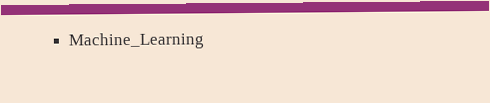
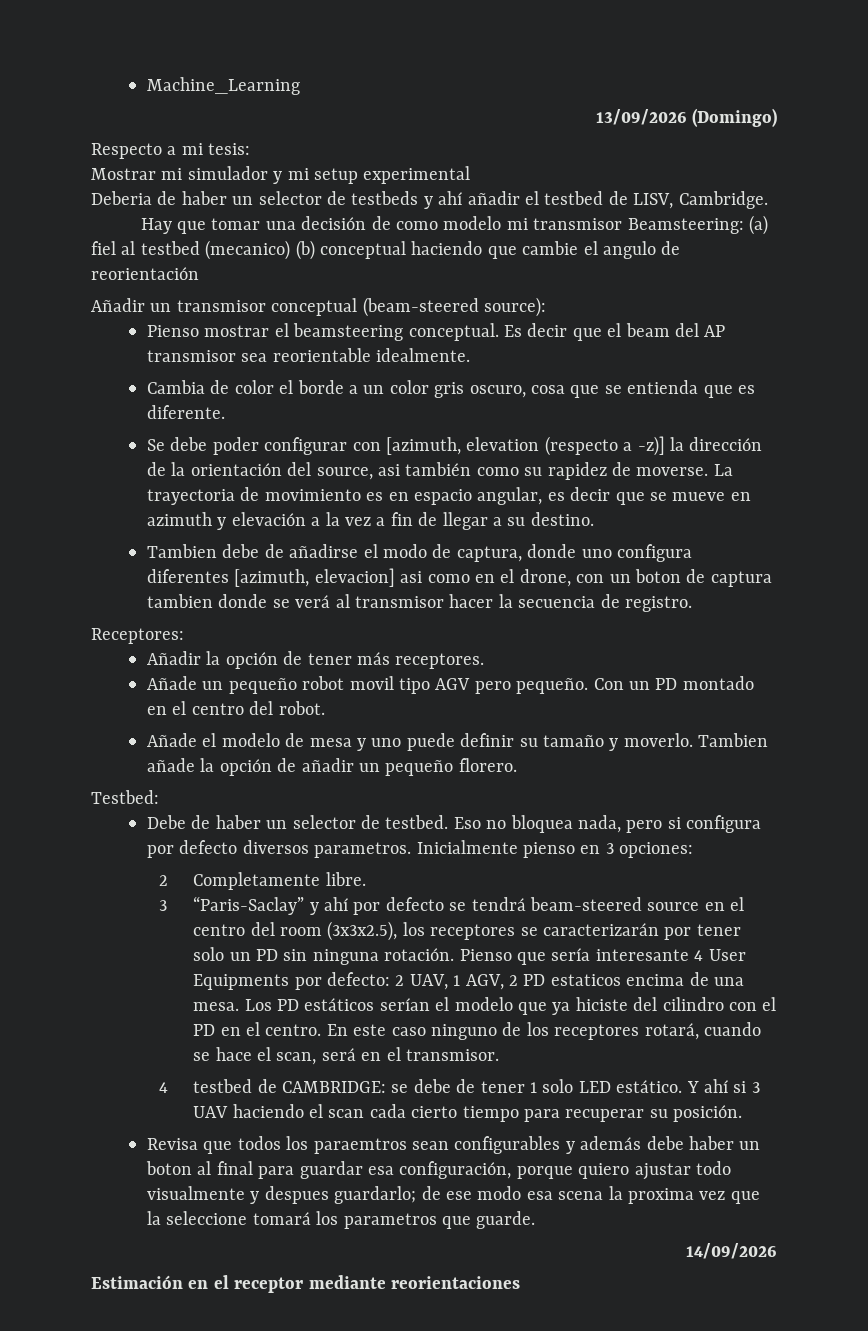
+ 13/09/2026 (Domingo)
+ Respecto a mi tesis:
+ Mostrar mi simulador y mi setup experimental
+ Deberia de haber un selector de testbeds y ahí añadir el testbed de LISV, Cambridge.
+ Hay que tomar una decisión de como modelo mi transmisor Beamsteering: (a) fiel al testbed (mecanico) (b) conceptual haciendo que cambie el angulo de reorientación
+ Añadir un transmisor conceptual (beam-steered source):
+ Pienso mostrar el beamsteering conceptual. Es decir que el beam del AP transmisor sea reorientable idealmente.
+ Cambia de color el borde a un color gris oscuro, cosa que se entienda que es diferente.
+ Se debe poder configurar con [azimuth, elevation (respecto a -z)] la dirección de la orientación del source, asi también como su rapidez de moverse. La trayectoria de movimiento es en espacio angular, es decir que se mueve en azimuth y elevación a la vez a fin de llegar a su destino.
+ Tambien debe de añadirse el modo de captura, donde uno configura diferentes [azimuth, elevacion] asi como en el drone, con un boton de captura tambien donde se verá al transmisor hacer la secuencia de registro.
+ Receptores:
+ Añadir la opción de tener más receptores.
+ Añade un pequeño robot movil tipo AGV pero pequeño. Con un PD montado en el centro del robot.
+ Añade el modelo de mesa y uno puede definir su tamaño y moverlo. Tambien añade la opción de añadir un pequeño florero.
+ Testbed:
+ Debe de haber un selector de testbed. Eso no bloquea nada, pero si configura por defecto diversos parametros. Inicialmente pienso en 3 opciones:
+ 2 Completamente libre.
+ 3 “Paris-Saclay” y ahí por defecto se tendrá beam-steered source en el centro del room (3x3x2.5), los receptores se caracterizarán por tener solo un PD sin ninguna rotación. Pienso que sería interesante 4 User Equipments por defecto: 2 UAV, 1 AGV, 2 PD estaticos encima de una mesa. Los PD estáticos serían el modelo que ya hiciste del cilindro con el PD en el centro. En este caso ninguno de los receptores rotará, cuando se hace el scan, será en el transmisor.
+ 4 testbed de CAMBRIDGE: se debe de tener 1 solo LED estático. Y ahí si 3 UAV haciendo el scan cada cierto tiempo para recuperar su posición.
+ Revisa que todos los paraemtros sean configurables y además debe haber un boton al final para guardar esa configuración, porque quiero ajustar todo visualmente y despues guardarlo; de ese modo esa scena la proxima vez que la seleccione tomará los parametros que guarde.
+ 14/09/2026
+ Estimación en el receptor mediante reorientaciones

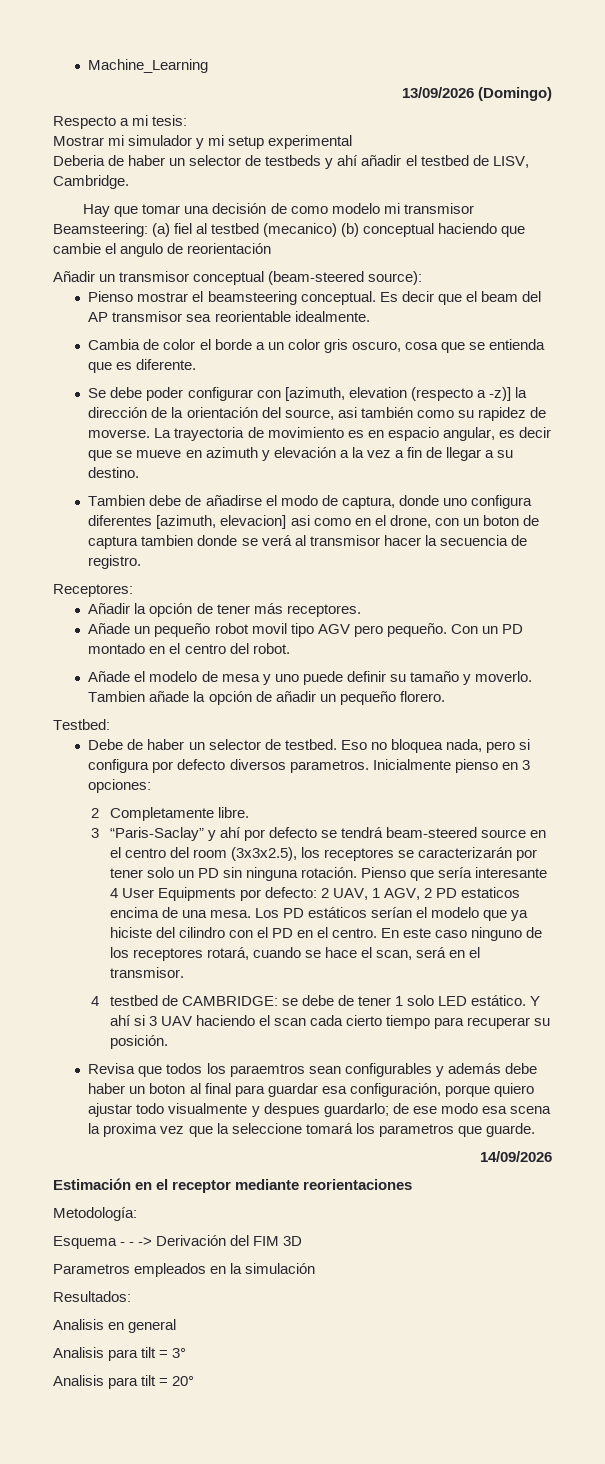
+ Metodología:
+ Esquema - - -> Derivación del FIM 3D
+ Parametros empleados en la simulación
+ Resultados:
+ Analisis en general
+ Analisis para tilt = 3°
+ Analisis para tilt = 20°

